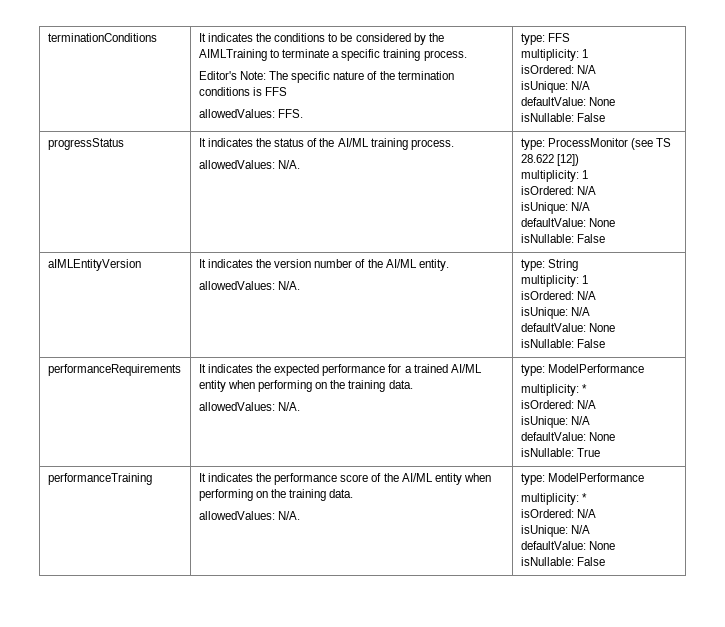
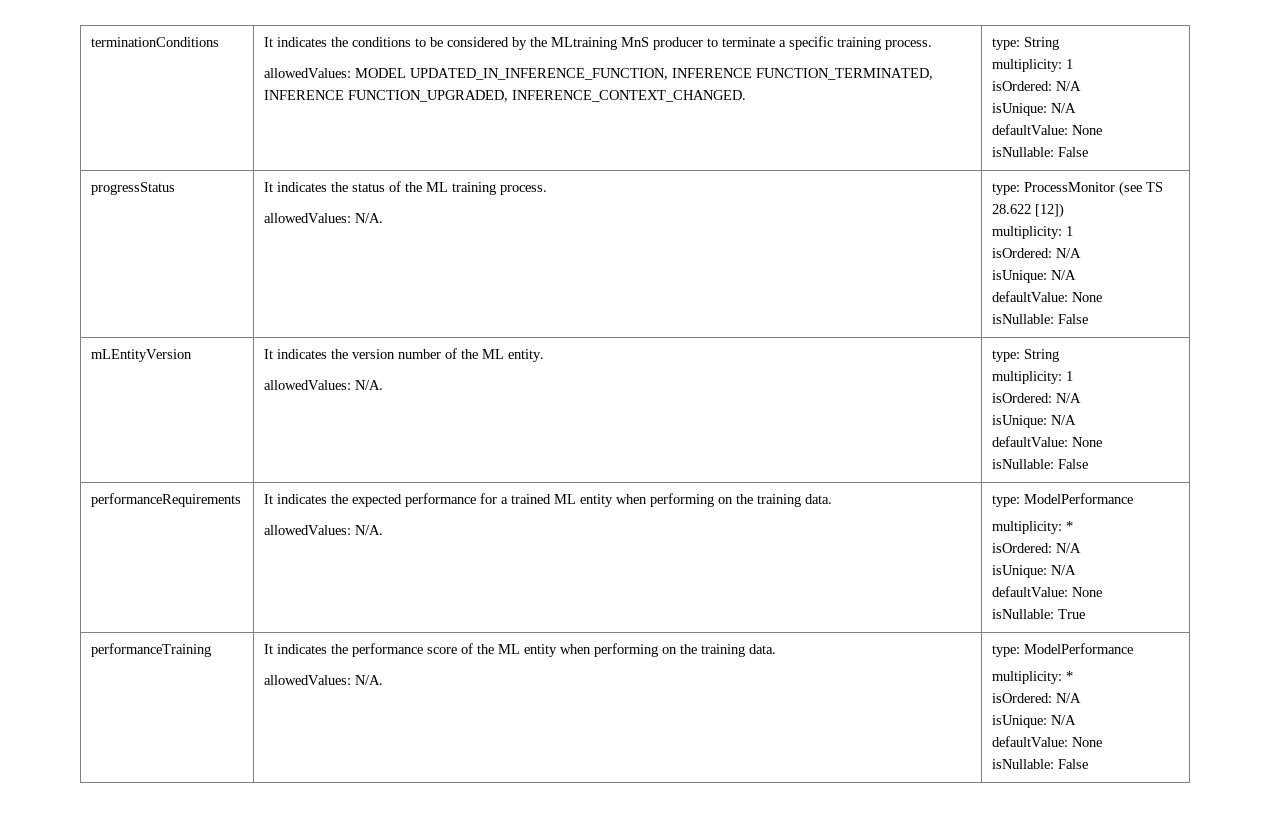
- It indicates the conditions to be considered by the AIMLTraining to terminate a specific training process.
+ It indicates the conditions to be considered by the MLtraining MnS producer to terminate a specific training process.
- Editor's Note: The specific nature of the termination conditions is FFS
- allowedValues: FFS. | type: FFS
+ allowedValues: MODEL UPDATED_IN_INFERENCE_FUNCTION, INFERENCE FUNCTION_TERMINATED, INFERENCE FUNCTION_UPGRADED, INFERENCE_CONTEXT_CHANGED. | type: String
- progressStatus | It indicates the status of the AI/ML training process.
+ progressStatus | It indicates the status of the ML training process.
- aIMLEntityVersion | It indicates the version number of the AI/ML entity.
+ mLEntityVersion | It indicates the version number of the ML entity.
- performanceRequirements | It indicates the expected performance for a trained AI/ML entity when performing on the training data.
+ performanceRequirements | It indicates the expected performance for a trained ML entity when performing on the training data.
- performanceTraining | It indicates the performance score of the AI/ML entity when performing on the training data.
+ performanceTraining | It indicates the performance score of the ML entity when performing on the training data.

